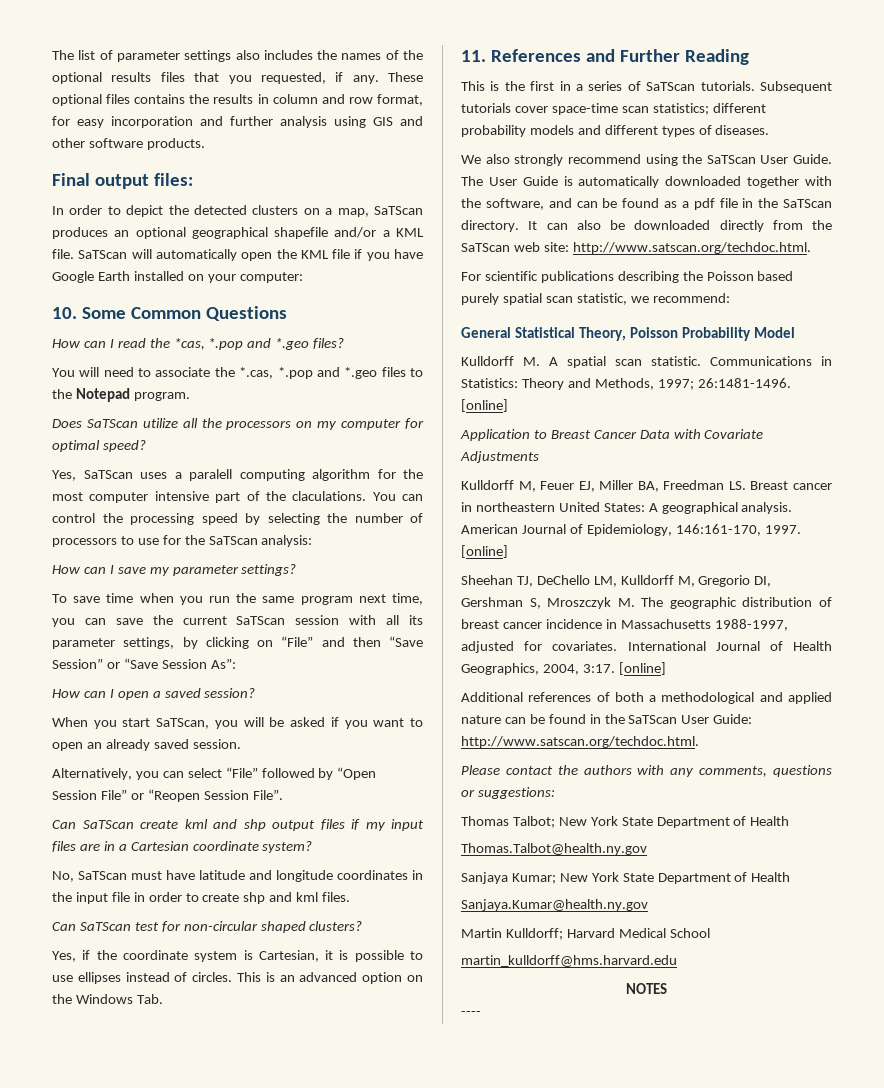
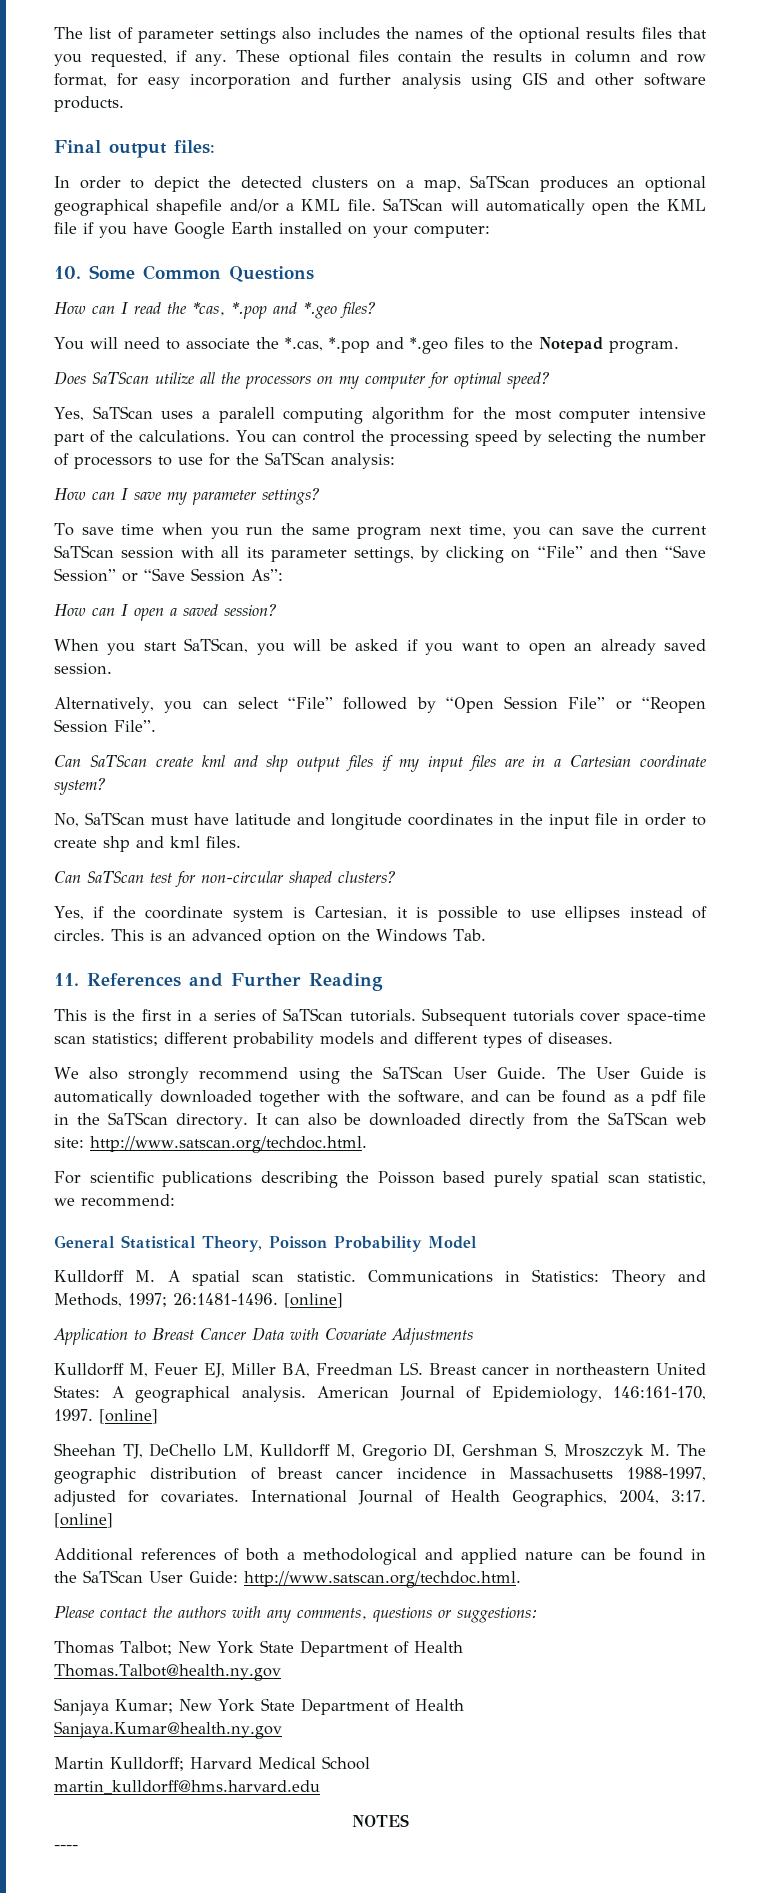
- These optional files contains the results in column and row format, for easy incorporation and further analysis using GIS and other software products.
+ These optional files contain the results in column and row format, for easy incorporation and further analysis using GIS and other software products.
- Yes, SaTScan uses a paralell computing algorithm for the most computer intensive part of the claculations.
+ Yes, SaTScan uses a paralell computing algorithm for the most computer intensive part of the calculations.

